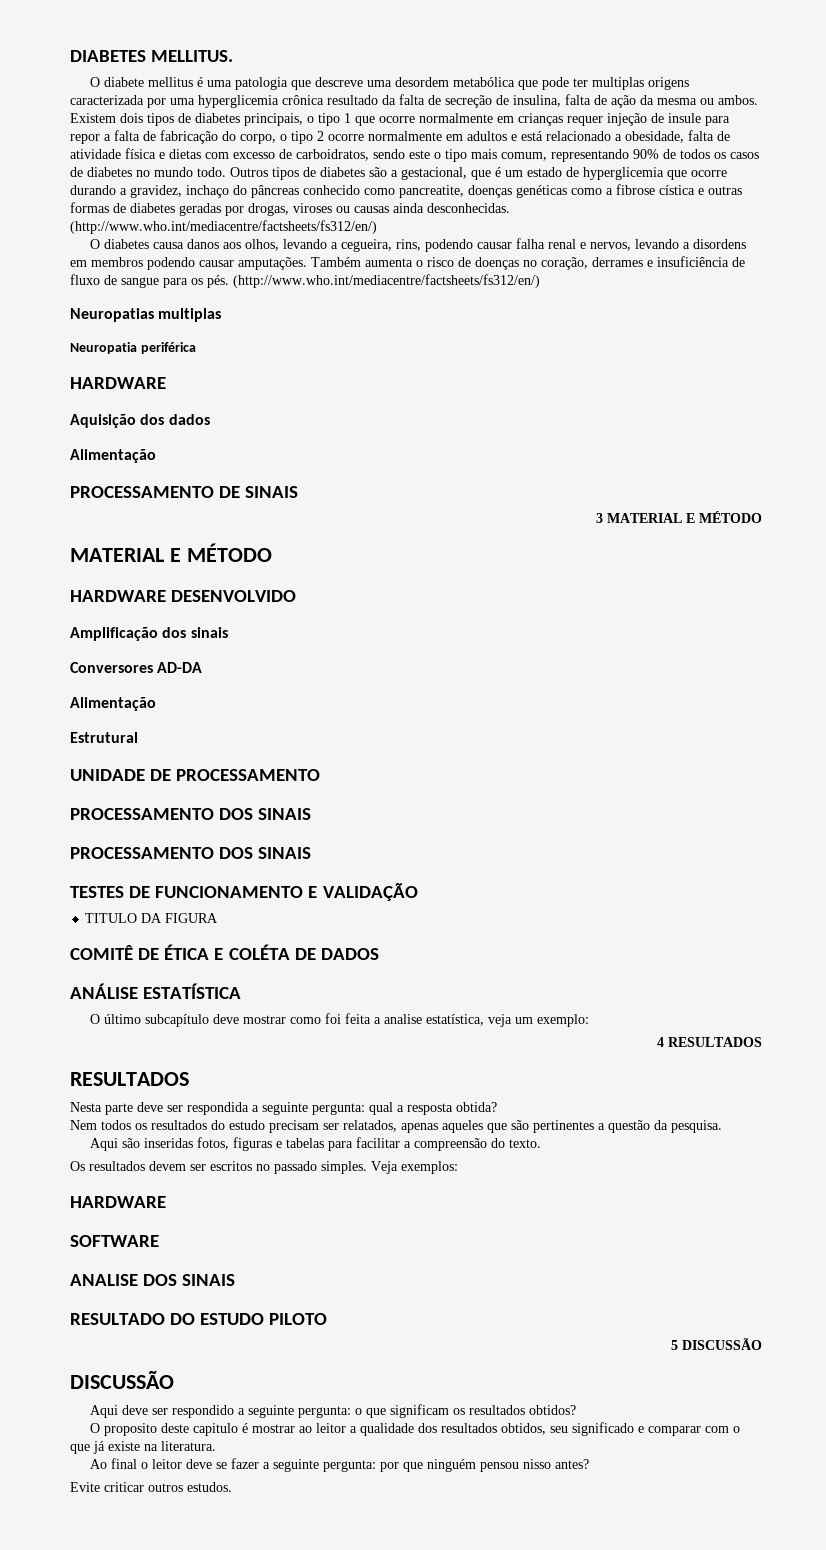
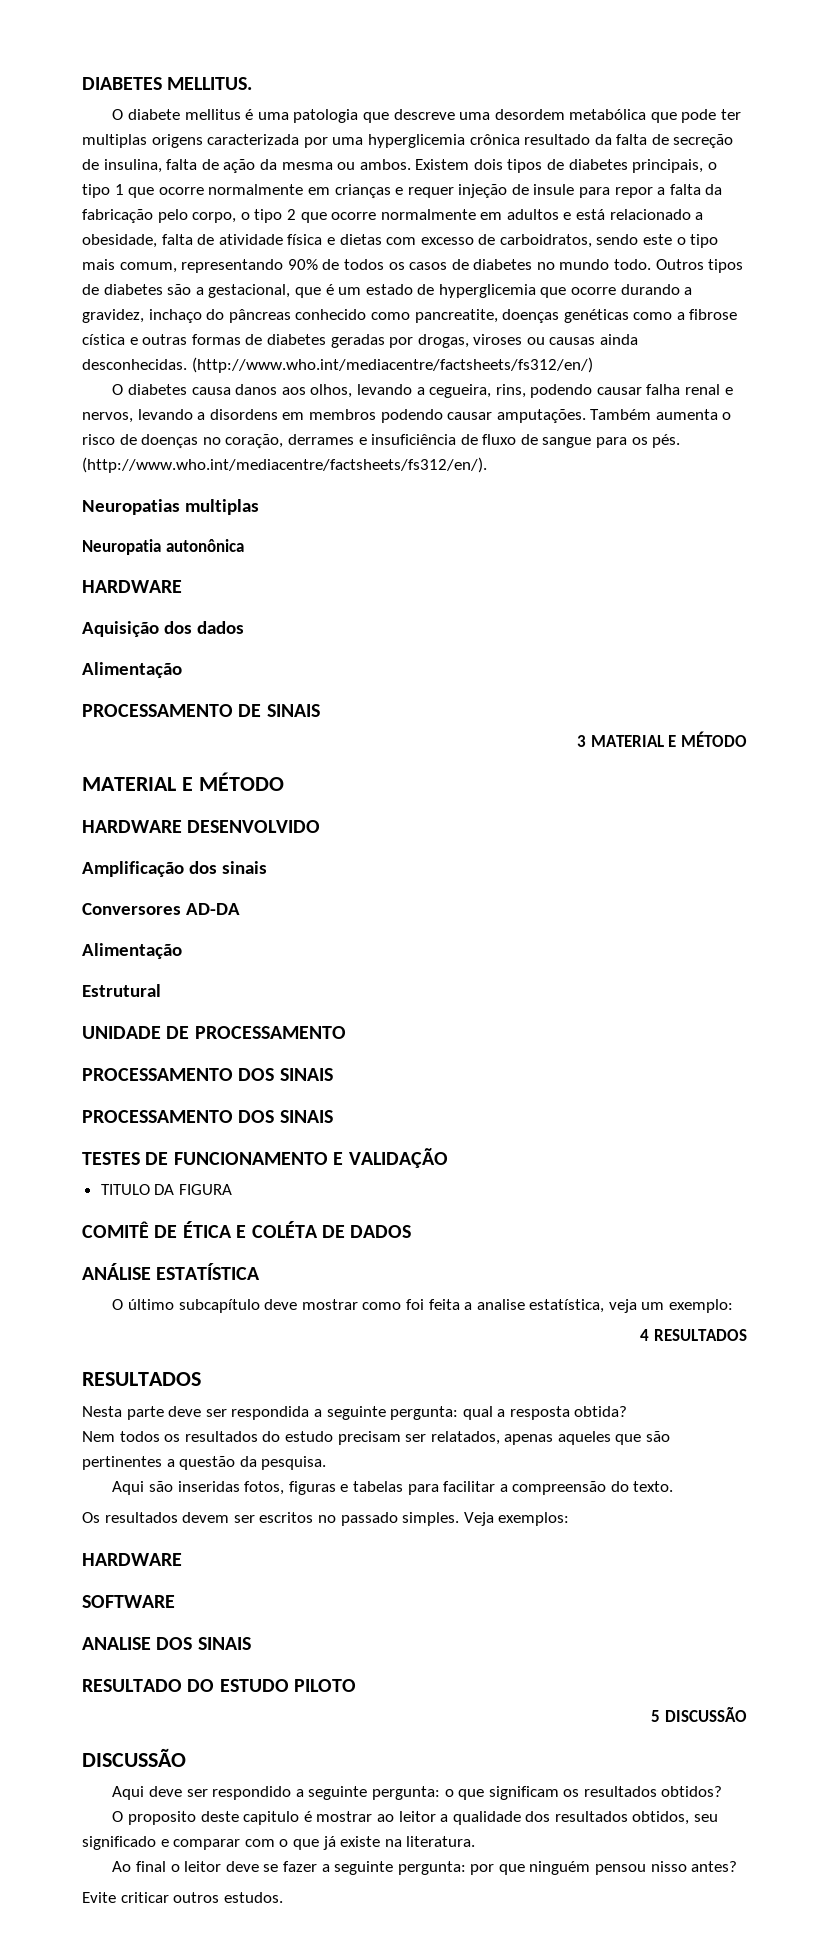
- Existem dois tipos de diabetes principais, o tipo 1 que ocorre normalmente em crianças requer injeção de insule para repor a falta de fabricação do corpo, o tipo 2 ocorre normalmente em adultos e está relacionado a obesidade, falta de atividade física e dietas com excesso de carboidratos, sendo este o tipo mais comum, representando 90% de todos os casos de diabetes no mundo todo.
+ Existem dois tipos de diabetes principais, o tipo 1 que ocorre normalmente em crianças e requer injeção de insule para repor a falta da fabricação pelo corpo, o tipo 2 que ocorre normalmente em adultos e está relacionado a obesidade, falta de atividade física e dietas com excesso de carboidratos, sendo este o tipo mais comum, representando 90% de todos os casos de diabetes no mundo todo.
- Também aumenta o risco de doenças no coração, derrames e insuficiência de fluxo de sangue para os pés. (http://www.who.int/mediacentre/factsheets/fs312/en/)
+ Também aumenta o risco de doenças no coração, derrames e insuficiência de fluxo de sangue para os pés. (http://www.who.int/mediacentre/factsheets/fs312/en/).
- Neuropatia periférica
+ Neuropatia autonônica

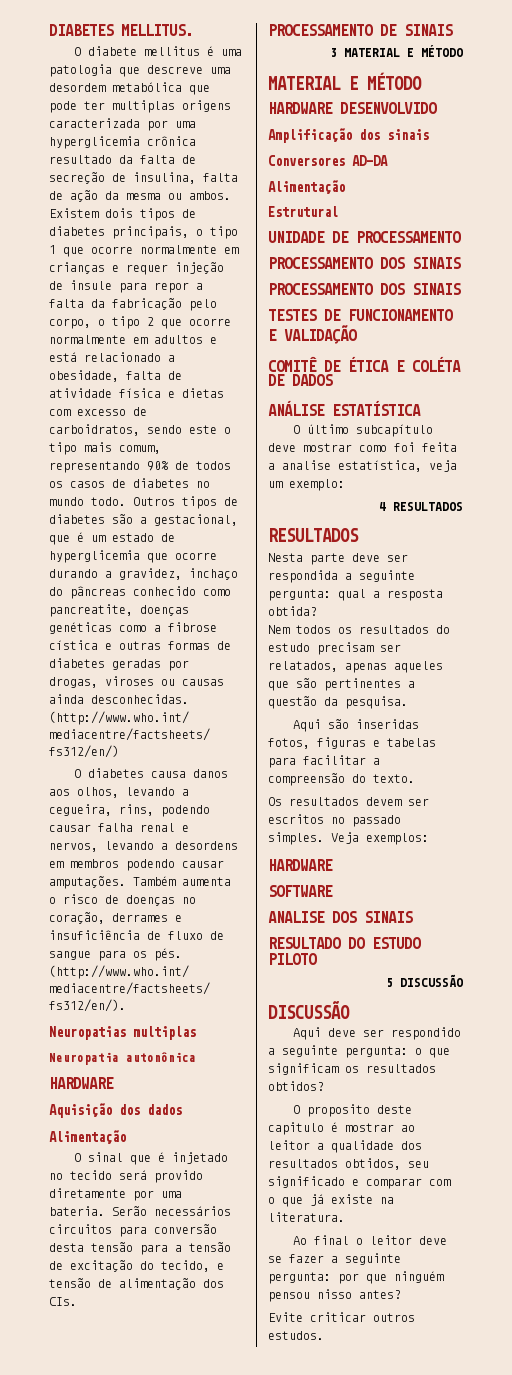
- O diabetes causa danos aos olhos, levando a cegueira, rins, podendo causar falha renal e nervos, levando a disordens em membros podendo causar amputações.
+ O diabetes causa danos aos olhos, levando a cegueira, rins, podendo causar falha renal e nervos, levando a desordens em membros podendo causar amputações.
+ O sinal que é injetado no tecido será provido diretamente por uma bateria. Serão necessários circuitos para conversão desta tensão para a tensão de excitação do tecido, e tensão de alimentação dos CIs.
- TITULO DA FIGURA

